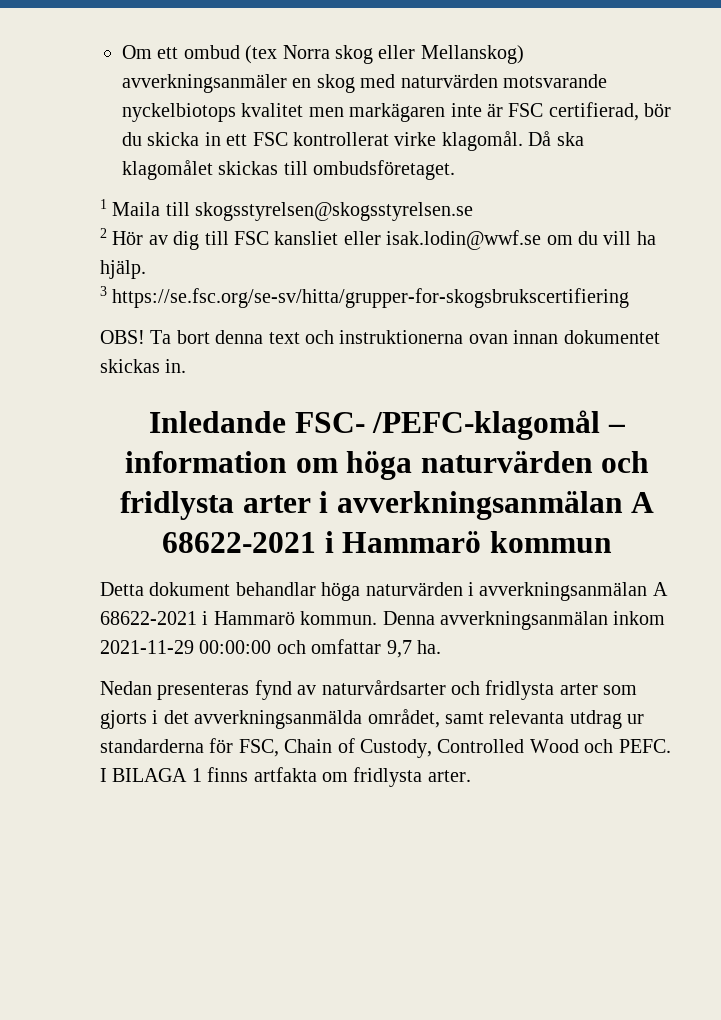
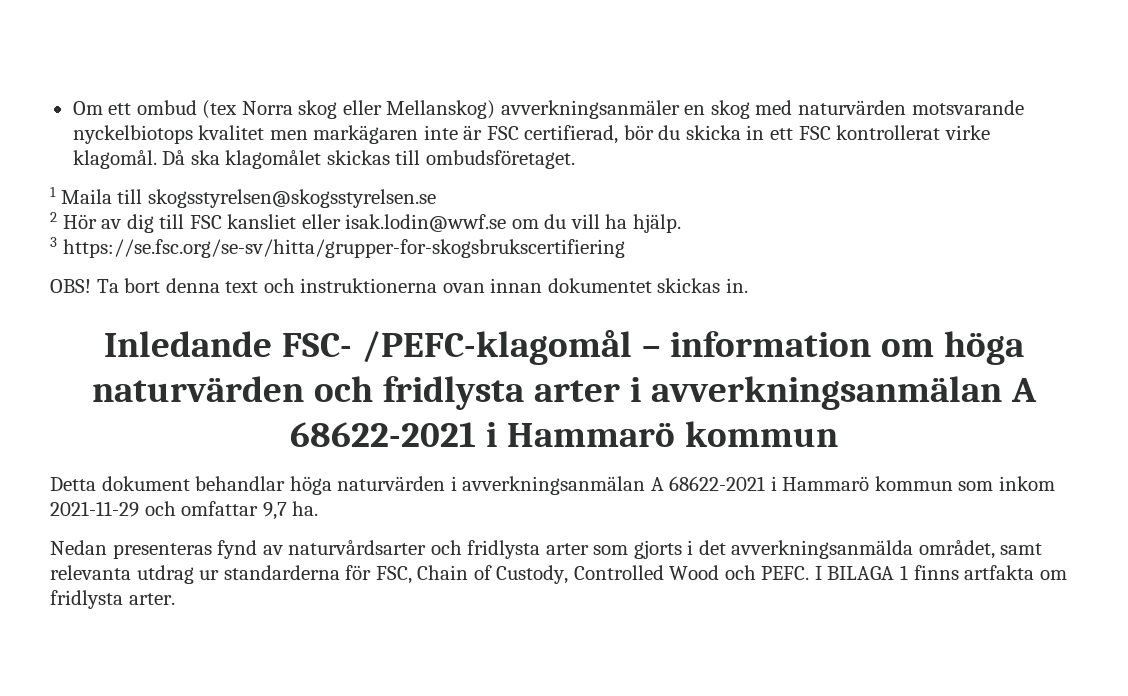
- Detta dokument behandlar höga naturvärden i avverkningsanmälan A 68622-2021 i Hammarö kommun. Denna avverkningsanmälan inkom 2021-11-29 00:00:00 och omfattar 9,7 ha.
+ Detta dokument behandlar höga naturvärden i avverkningsanmälan A 68622-2021 i Hammarö kommun som inkom 2021-11-29 och omfattar 9,7 ha.

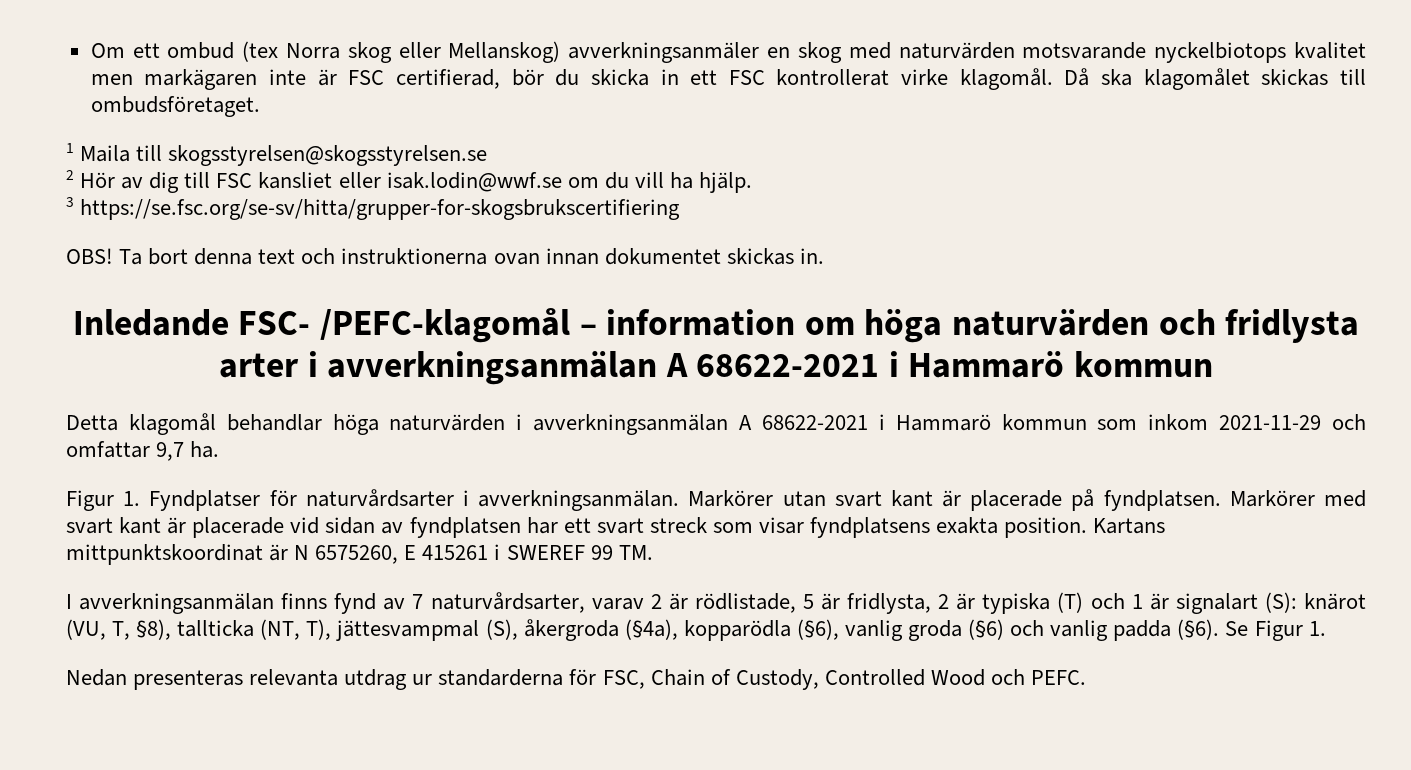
- Detta dokument behandlar höga naturvärden i avverkningsanmälan A 68622-2021 i Hammarö kommun som inkom 2021-11-29 och omfattar 9,7 ha.
+ Detta klagomål behandlar höga naturvärden i avverkningsanmälan A 68622-2021 i Hammarö kommun som inkom 2021-11-29 och omfattar 9,7 ha.
- Nedan presenteras fynd av naturvårdsarter och fridlysta arter som gjorts i det avverkningsanmälda området, samt relevanta utdrag ur standarderna för FSC, Chain of Custody, Controlled Wood och PEFC. I BILAGA 1 finns artfakta om fridlysta arter.
+ Figur 1. Fyndplatser för naturvårdsarter i avverkningsanmälan. Markörer utan svart kant är placerade på fyndplatsen. Markörer med svart kant är placerade vid sidan av fyndplatsen har ett svart streck som visar fyndplatsens exakta position. Kartans mittpunktskoordinat är N 6575260, E 415261 i SWEREF 99 TM.
+ I avverkningsanmälan finns fynd av 7 naturvårdsarter, varav 2 är rödlistade, 5 är fridlysta, 2 är typiska (T) och 1 är signalart (S): knärot (VU, T, §8), tallticka (NT, T), jättesvampmal (S), åkergroda (§4a), kopparödla (§6), vanlig groda (§6) och vanlig padda (§6). Se Figur 1.
+ Nedan presenteras relevanta utdrag ur standarderna för FSC, Chain of Custody, Controlled Wood och PEFC.

